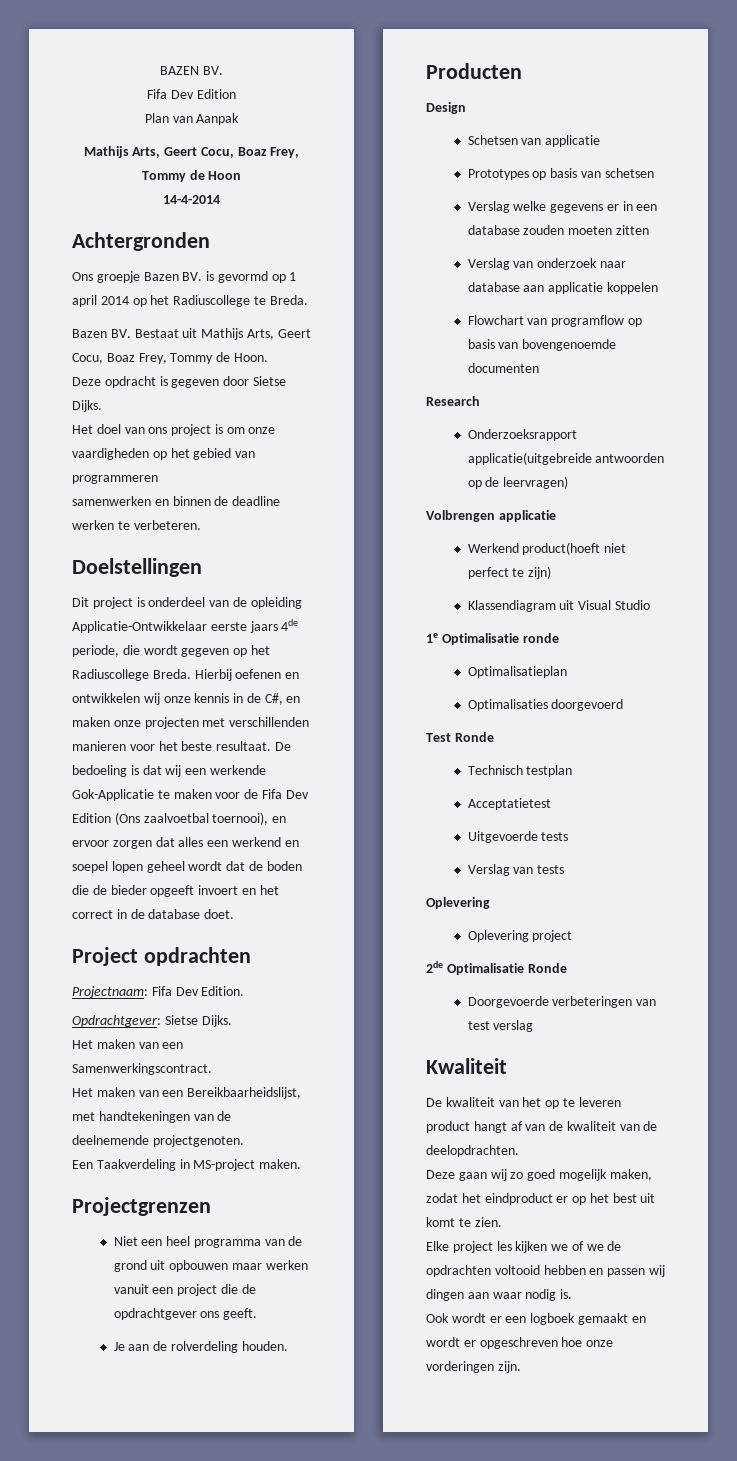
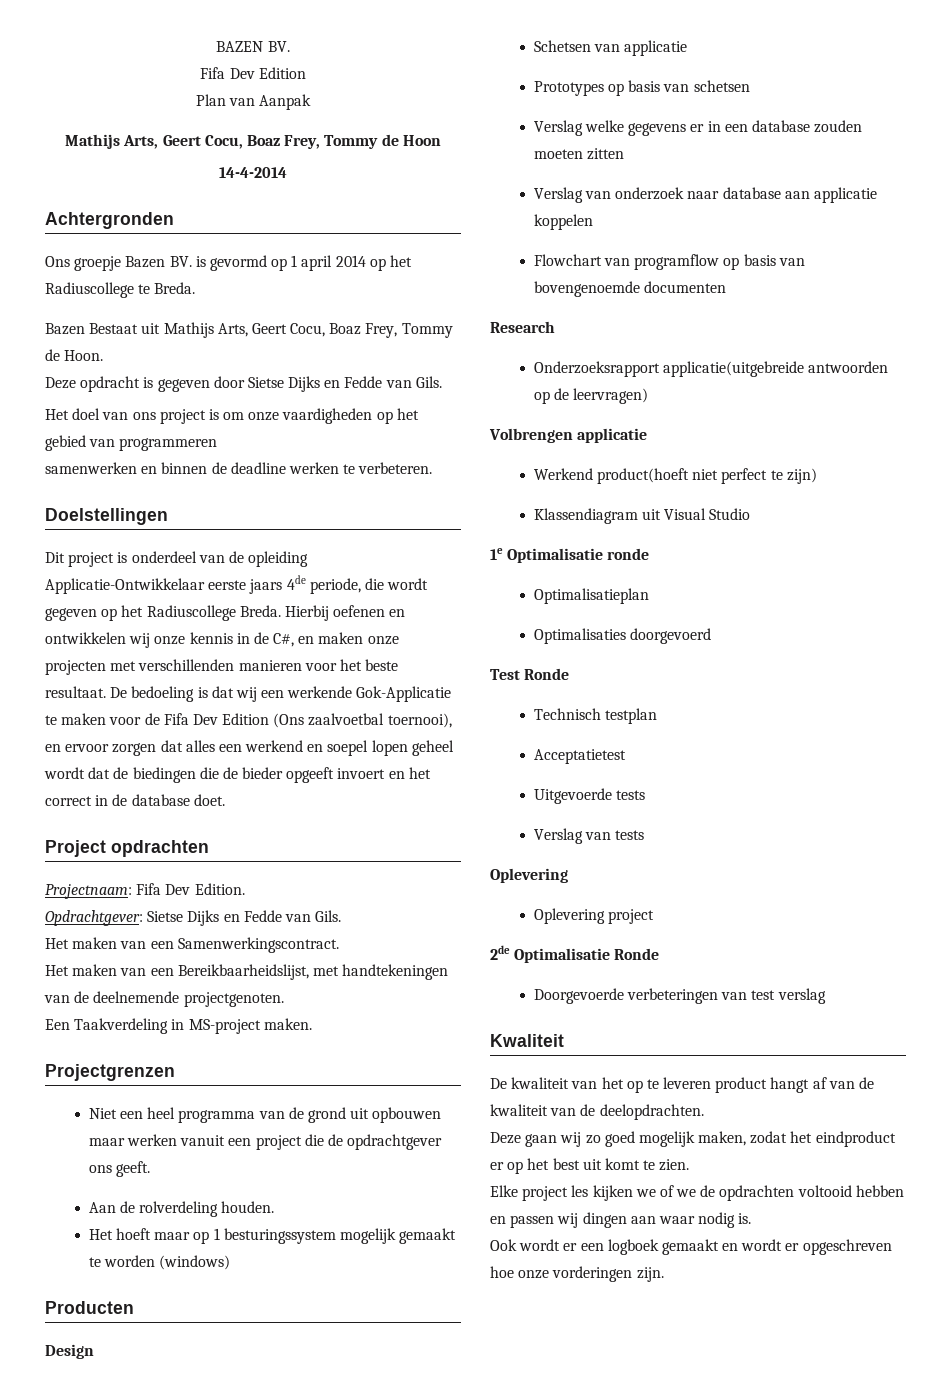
- Bazen BV. Bestaat uit Mathijs Arts, Geert Cocu, Boaz Frey, Tommy de Hoon.
+ Bazen Bestaat uit Mathijs Arts, Geert Cocu, Boaz Frey, Tommy de Hoon.
- Deze opdracht is gegeven door Sietse Dijks.
+ Deze opdracht is gegeven door Sietse Dijks en Fedde van Gils.
- De bedoeling is dat wij een werkende Gok-Applicatie te maken voor de Fifa Dev Edition (Ons zaalvoetbal toernooi), en ervoor zorgen dat alles een werkend en soepel lopen geheel wordt dat de boden die de bieder opgeeft invoert en het correct in de database doet.
+ De bedoeling is dat wij een werkende Gok-Applicatie te maken voor de Fifa Dev Edition (Ons zaalvoetbal toernooi), en ervoor zorgen dat alles een werkend en soepel lopen geheel wordt dat de biedingen die de bieder opgeeft invoert en het correct in de database doet.
- Opdrachtgever: Sietse Dijks.
+ Opdrachtgever: Sietse Dijks en Fedde van Gils.
- Je aan de rolverdeling houden.
+ Aan de rolverdeling houden.
+ Het hoeft maar op 1 besturingssystem mogelijk gemaakt te worden (windows)

